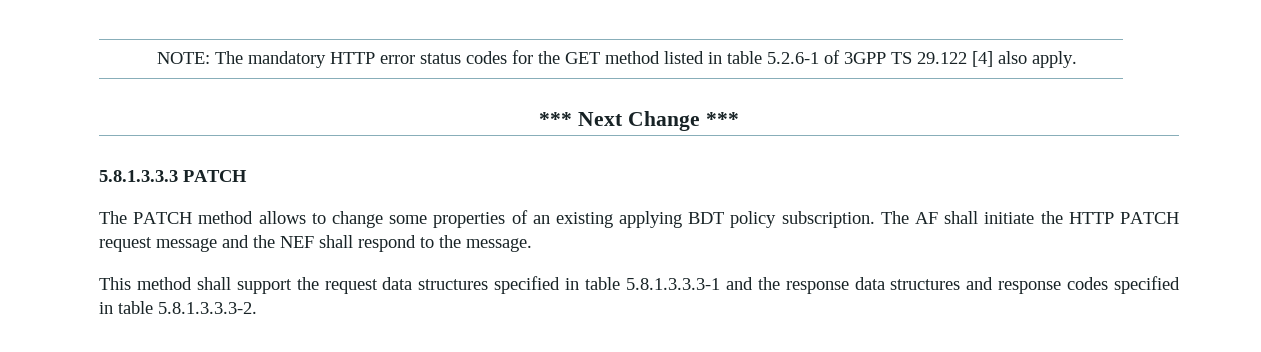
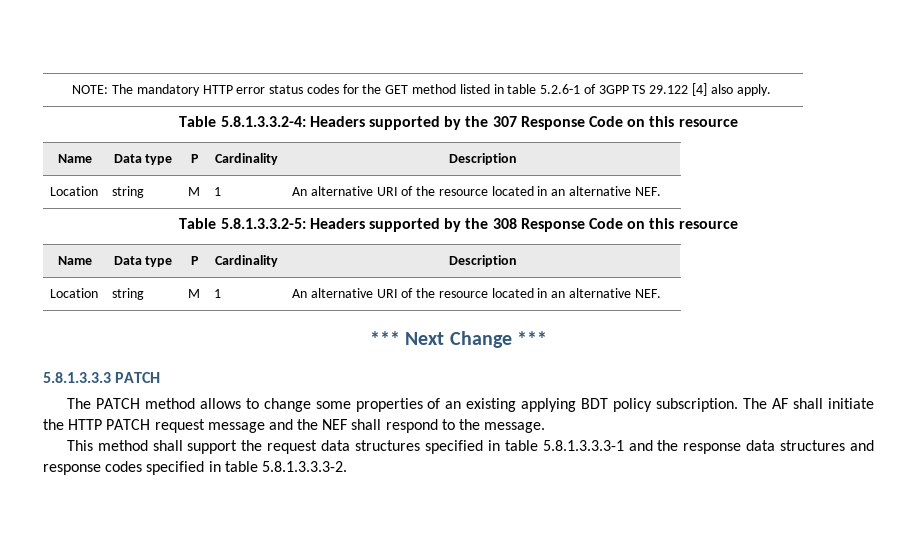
+ Table 5.8.1.3.3.2-4: Headers supported by the 307 Response Code on this resource
+ Name | Data type | P | Cardinality | Description
+ Location | string | M | 1 | An alternative URI of the resource located in an alternative NEF.
+ Table 5.8.1.3.3.2-5: Headers supported by the 308 Response Code on this resource
+ Name | Data type | P | Cardinality | Description
+ Location | string | M | 1 | An alternative URI of the resource located in an alternative NEF.

